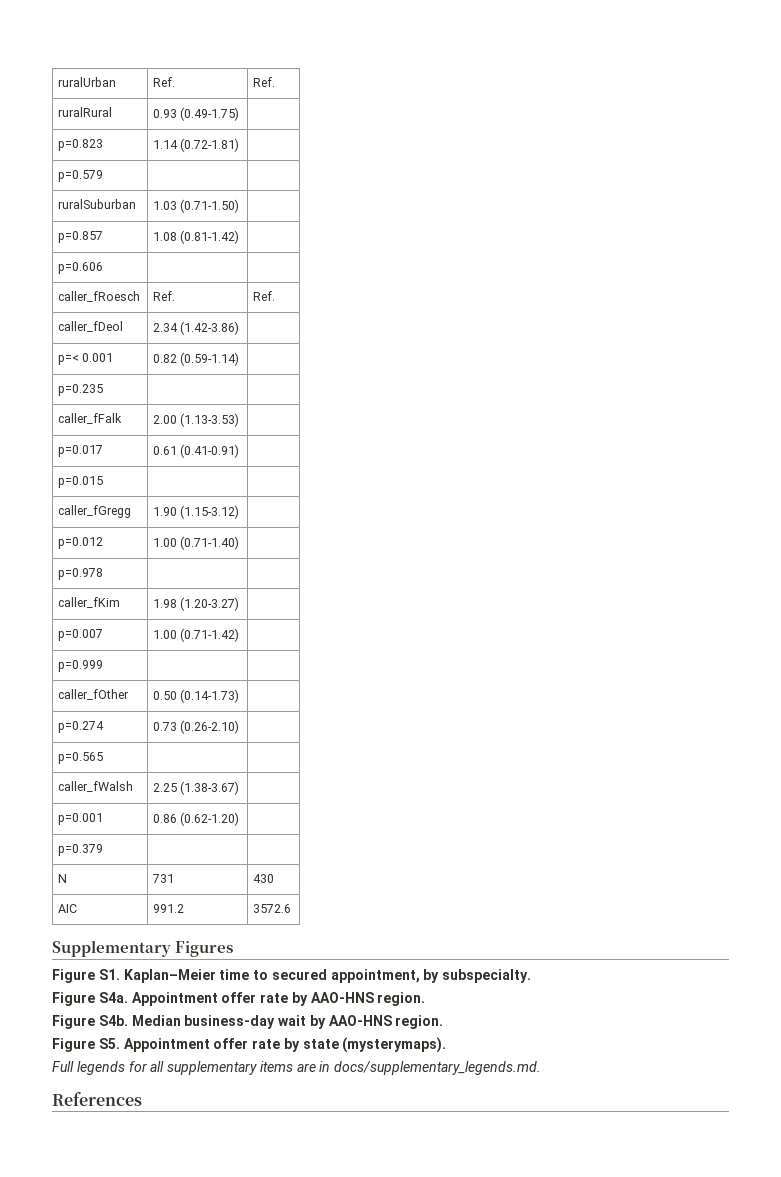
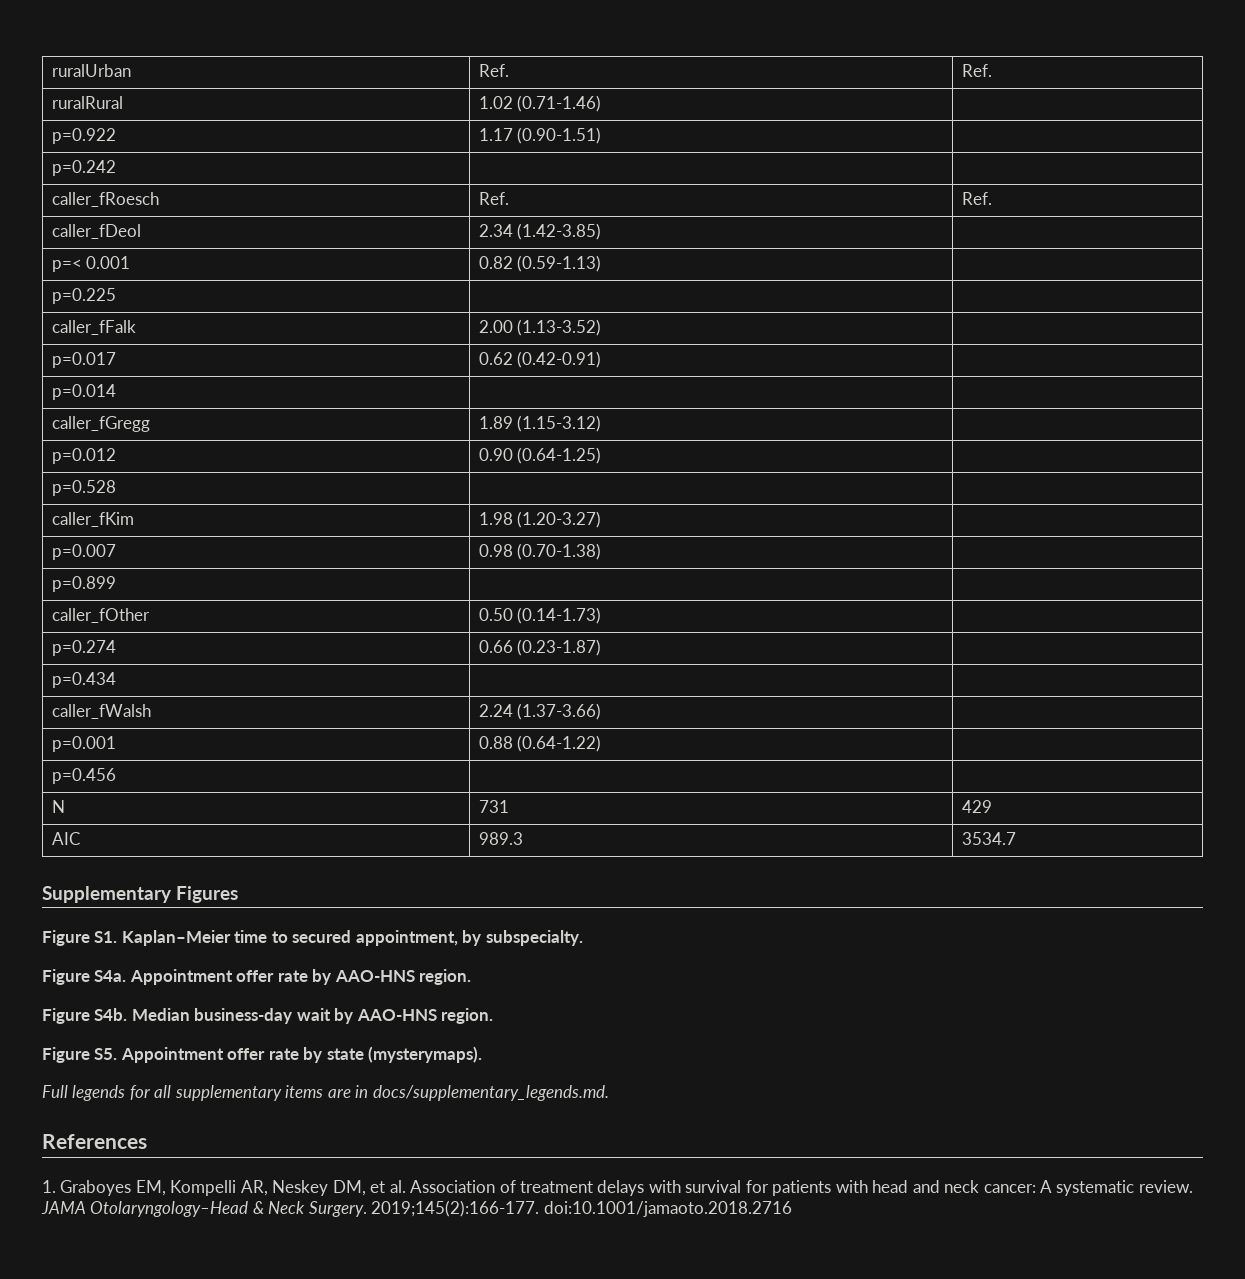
- ruralRural | 0.93 (0.49-1.75) |
- p=0.823 | 1.14 (0.72-1.81) |
- p=0.579 | |
- ruralSuburban | 1.03 (0.71-1.50) |
- p=0.857 | 1.08 (0.81-1.42) |
- p=0.606 | |
+ ruralRural | 1.02 (0.71-1.46) |
+ p=0.922 | 1.17 (0.90-1.51) |
+ p=0.242 | |
- caller_fDeol | 2.34 (1.42-3.86) |
+ caller_fDeol | 2.34 (1.42-3.85) |
- p=< 0.001 | 0.82 (0.59-1.14) |
- p=0.235 | |
+ p=< 0.001 | 0.82 (0.59-1.13) |
+ p=0.225 | |
- caller_fFalk | 2.00 (1.13-3.53) |
+ caller_fFalk | 2.00 (1.13-3.52) |
- p=0.017 | 0.61 (0.41-0.91) |
- p=0.015 | |
+ p=0.017 | 0.62 (0.42-0.91) |
+ p=0.014 | |
- caller_fGregg | 1.90 (1.15-3.12) |
+ caller_fGregg | 1.89 (1.15-3.12) |
- p=0.012 | 1.00 (0.71-1.40) |
- p=0.978 | |
+ p=0.012 | 0.90 (0.64-1.25) |
+ p=0.528 | |
- p=0.007 | 1.00 (0.71-1.42) |
- p=0.999 | |
+ p=0.007 | 0.98 (0.70-1.38) |
+ p=0.899 | |
- p=0.274 | 0.73 (0.26-2.10) |
- p=0.565 | |
+ p=0.274 | 0.66 (0.23-1.87) |
+ p=0.434 | |
- caller_fWalsh | 2.25 (1.38-3.67) |
+ caller_fWalsh | 2.24 (1.37-3.66) |
- p=0.001 | 0.86 (0.62-1.20) |
- p=0.379 | |
+ p=0.001 | 0.88 (0.64-1.22) |
+ p=0.456 | |
- N | 731 | 430
+ N | 731 | 429
- AIC | 991.2 | 3572.6
+ AIC | 989.3 | 3534.7
+ 1. Graboyes EM, Kompelli AR, Neskey DM, et al. Association of treatment delays with survival for patients with head and neck cancer: A systematic review. JAMA Otolaryngology–Head & Neck Surgery. 2019;145(2):166-177. doi:10.1001/jamaoto.2018.2716

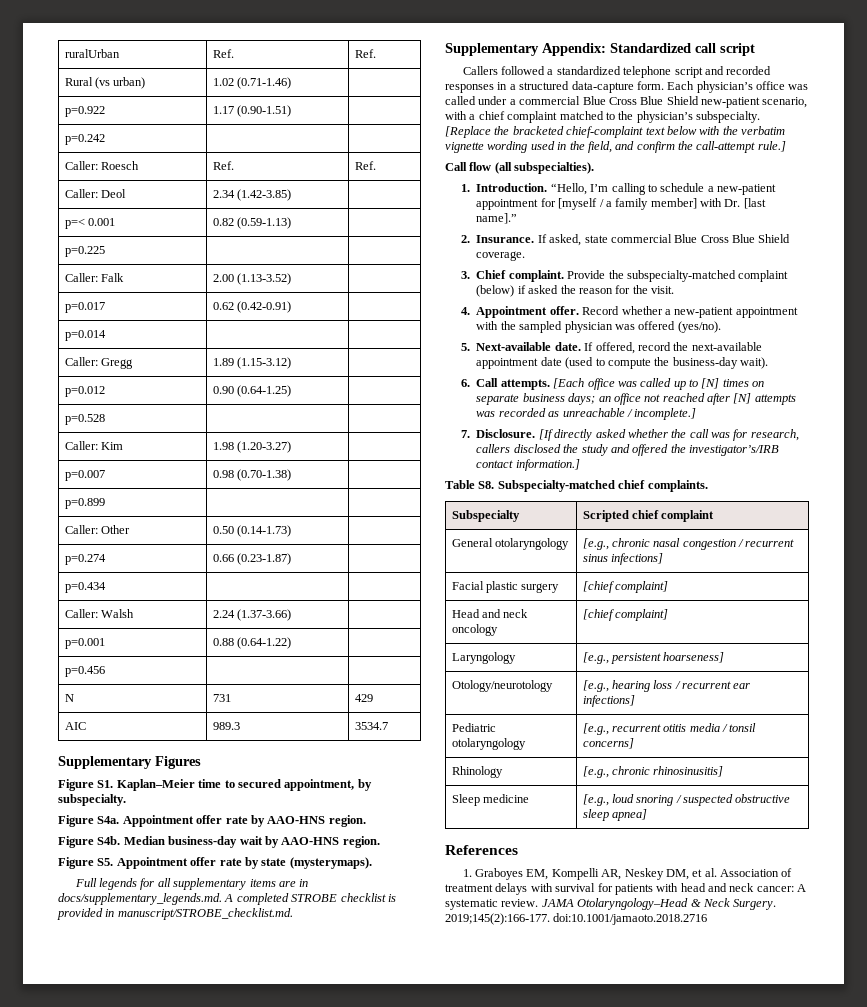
- ruralRural | 1.02 (0.71-1.46) |
+ Rural (vs urban) | 1.02 (0.71-1.46) |
- caller_fRoesch | Ref. | Ref.
- caller_fDeol | 2.34 (1.42-3.85) |
+ Caller: Roesch | Ref. | Ref.
+ Caller: Deol | 2.34 (1.42-3.85) |
- caller_fFalk | 2.00 (1.13-3.52) |
+ Caller: Falk | 2.00 (1.13-3.52) |
- caller_fGregg | 1.89 (1.15-3.12) |
+ Caller: Gregg | 1.89 (1.15-3.12) |
- caller_fKim | 1.98 (1.20-3.27) |
+ Caller: Kim | 1.98 (1.20-3.27) |
- caller_fOther | 0.50 (0.14-1.73) |
+ Caller: Other | 0.50 (0.14-1.73) |
- caller_fWalsh | 2.24 (1.37-3.66) |
+ Caller: Walsh | 2.24 (1.37-3.66) |
- Full legends for all supplementary items are in docs/supplementary_legends.md.
+ Full legends for all supplementary items are in docs/supplementary_legends.md. A completed STROBE checklist is provided in manuscript/STROBE_checklist.md.
+ Supplementary Appendix: Standardized call script
+ Callers followed a standardized telephone script and recorded responses in a structured data-capture form. Each physician’s office was called under a commercial Blue Cross Blue Shield new-patient scenario, with a chief complaint matched to the physician’s subspecialty. [Replace the bracketed chief-complaint text below with the verbatim vignette wording used in the field, and confirm the call-attempt rule.]
+ Call flow (all subspecialties).
+ 1. Introduction. “Hello, I’m calling to schedule a new-patient appointment for [myself / a family member] with Dr. [last name].”
+ 2. Insurance. If asked, state commercial Blue Cross Blue Shield coverage.
+ 3. Chief complaint. Provide the subspecialty-matched complaint (below) if asked the reason for the visit.
+ 4. Appointment offer. Record whether a new-patient appointment with the sampled physician was offered (yes/no).
+ 5. Next-available date. If offered, record the next-available appointment date (used to compute the business-day wait).
+ 6. Call attempts. [Each office was called up to [N] times on separate business days; an office not reached after [N] attempts was recorded as unreachable / incomplete.]
+ 7. Disclosure. [If directly asked whether the call was for research, callers disclosed the study and offered the investigator’s/IRB contact information.]
+ Table S8. Subspecialty-matched chief complaints.
+ Subspecialty | Scripted chief complaint
+ General otolaryngology | [e.g., chronic nasal congestion / recurrent sinus infections]
+ Facial plastic surgery | [chief complaint]
+ Head and neck oncology | [chief complaint]
+ Laryngology | [e.g., persistent hoarseness]
+ Otology/neurotology | [e.g., hearing loss / recurrent ear infections]
+ Pediatric otolaryngology | [e.g., recurrent otitis media / tonsil concerns]
+ Rhinology | [e.g., chronic rhinosinusitis]
+ Sleep medicine | [e.g., loud snoring / suspected obstructive sleep apnea]

